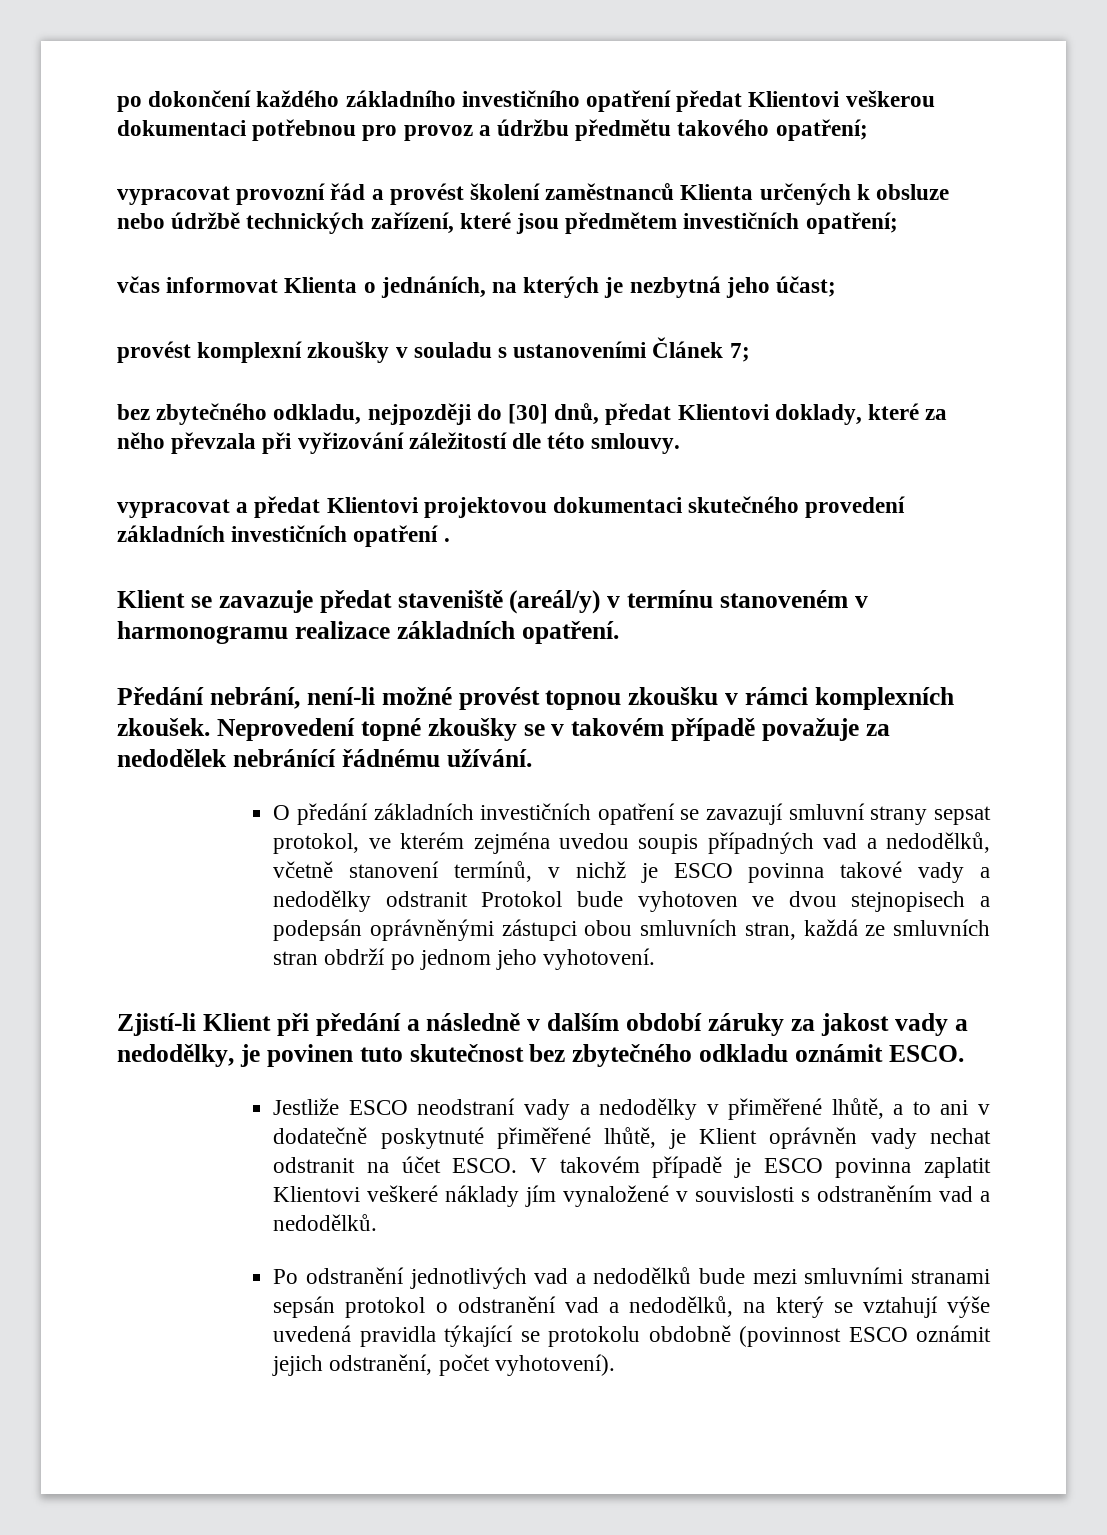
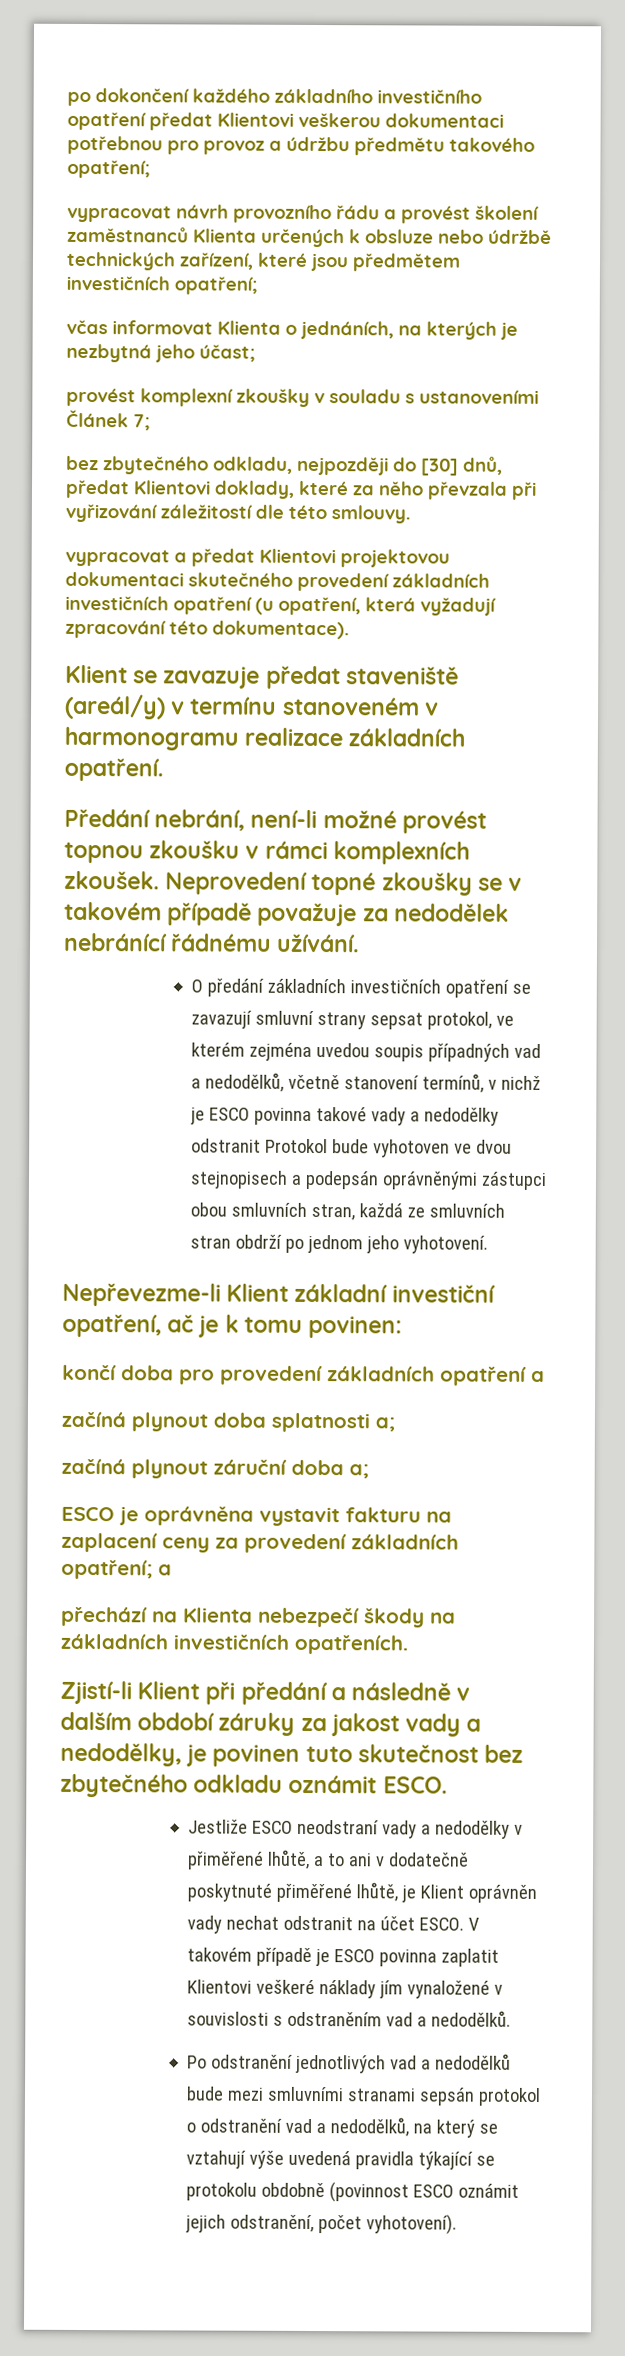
- vypracovat provozní řád a provést školení zaměstnanců Klienta určených k obsluze nebo údržbě technických zařízení, které jsou předmětem investičních opatření;
+ vypracovat návrh provozního řádu a provést školení zaměstnanců Klienta určených k obsluze nebo údržbě technických zařízení, které jsou předmětem investičních opatření;
- vypracovat a předat Klientovi projektovou dokumentaci skutečného provedení základních investičních opatření .
+ vypracovat a předat Klientovi projektovou dokumentaci skutečného provedení základních investičních opatření (u opatření, která vyžadují zpracování této dokumentace).
+ Nepřevezme-li Klient základní investiční opatření, ač je k tomu povinen:
+ končí doba pro provedení základních opatření a
+ začíná plynout doba splatnosti a;
+ začíná plynout záruční doba a;
+ ESCO je oprávněna vystavit fakturu na zaplacení ceny za provedení základních opatření; a
+ přechází na Klienta nebezpečí škody na základních investičních opatřeních.

